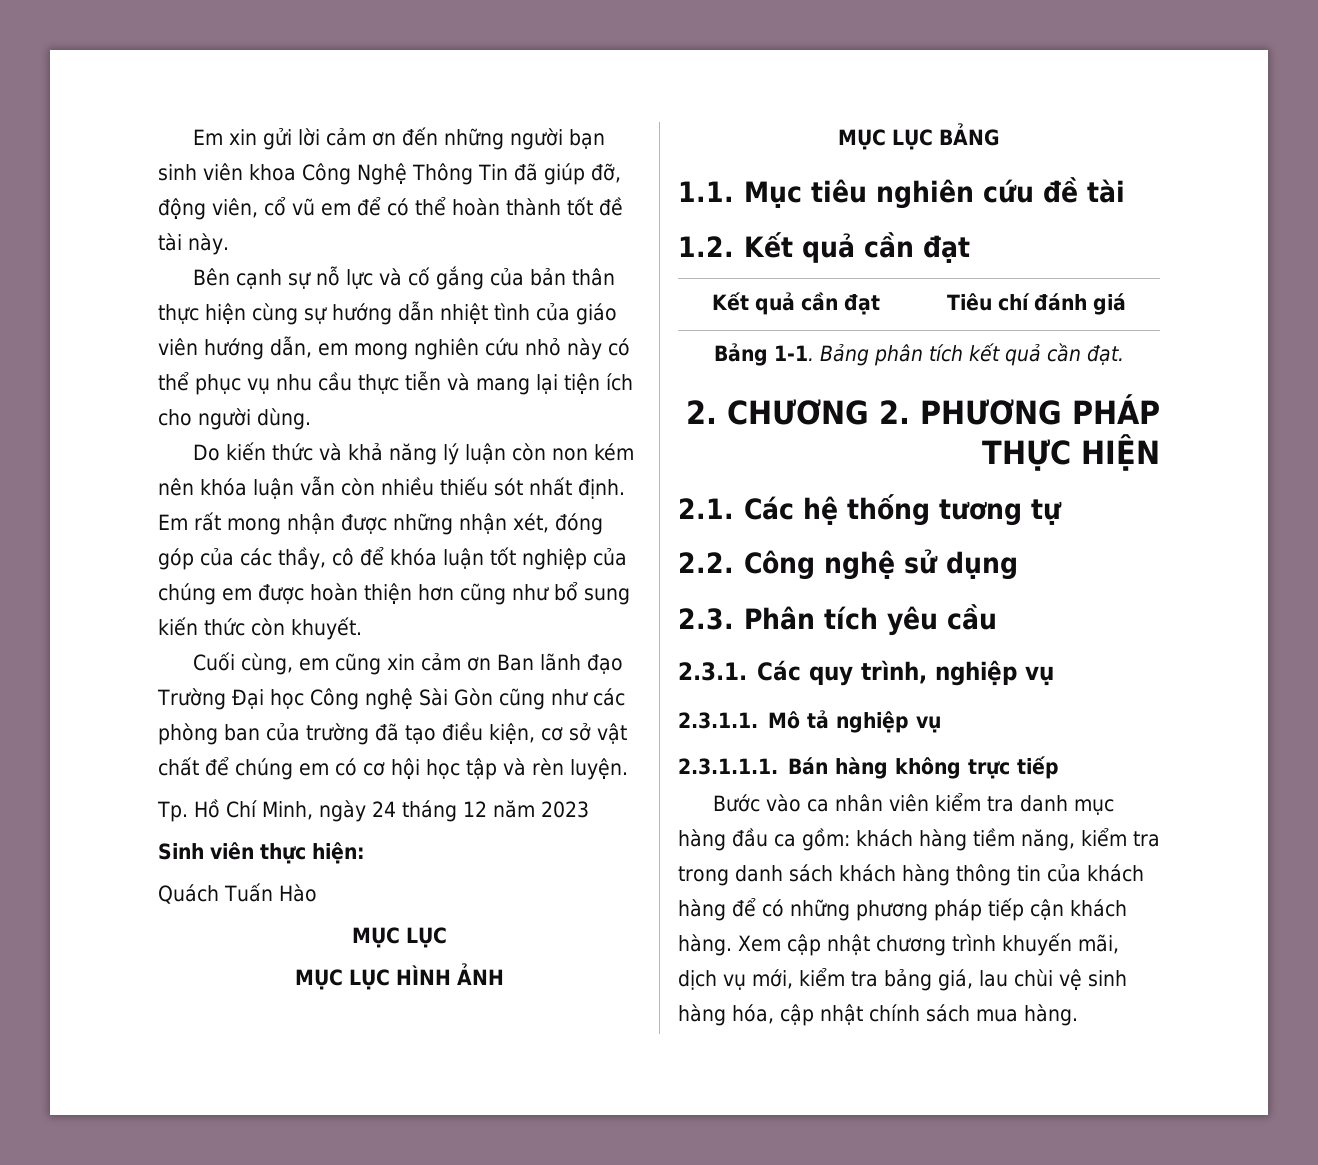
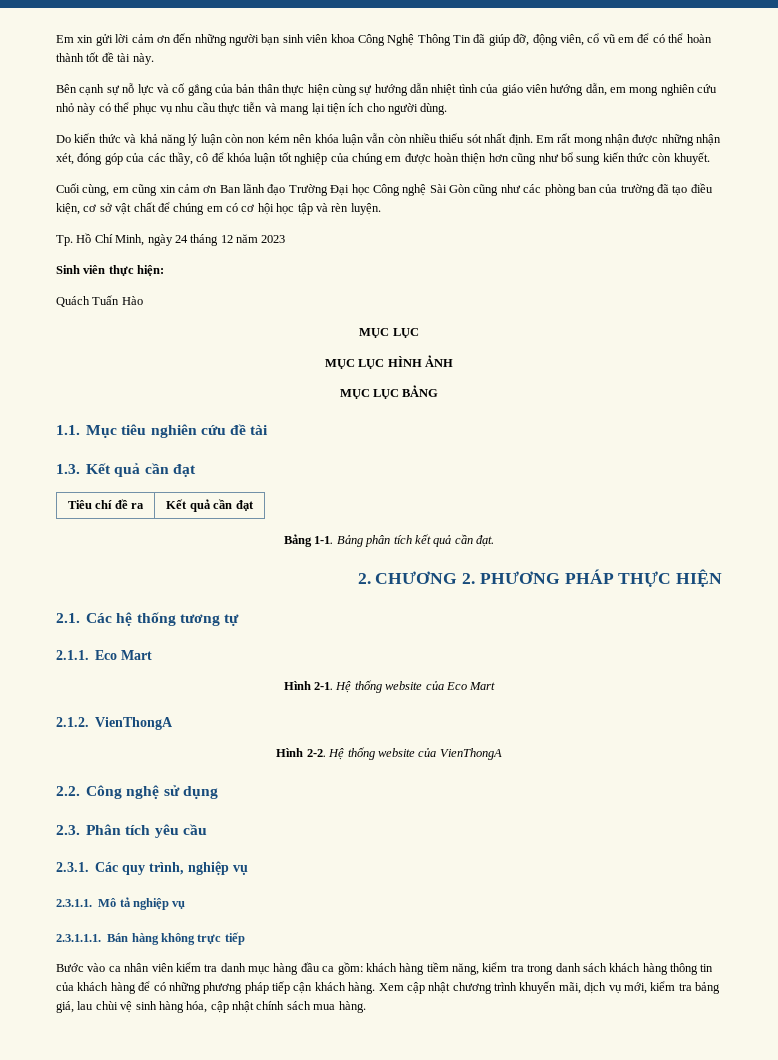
- 1.2. Kết quả cần đạt
- Kết quả cần đạt | Tiêu chí đánh giá
+ 1.3. Kết quả cần đạt
+ Tiêu chí đề ra | Kết quả cần đạt
+ 2.1.1. Eco Mart
+ Hình 2-1. Hệ thống website của Eco Mart
+ 2.1.2. VienThongA
+ Hình 2-2. Hệ thống website của VienThongA

